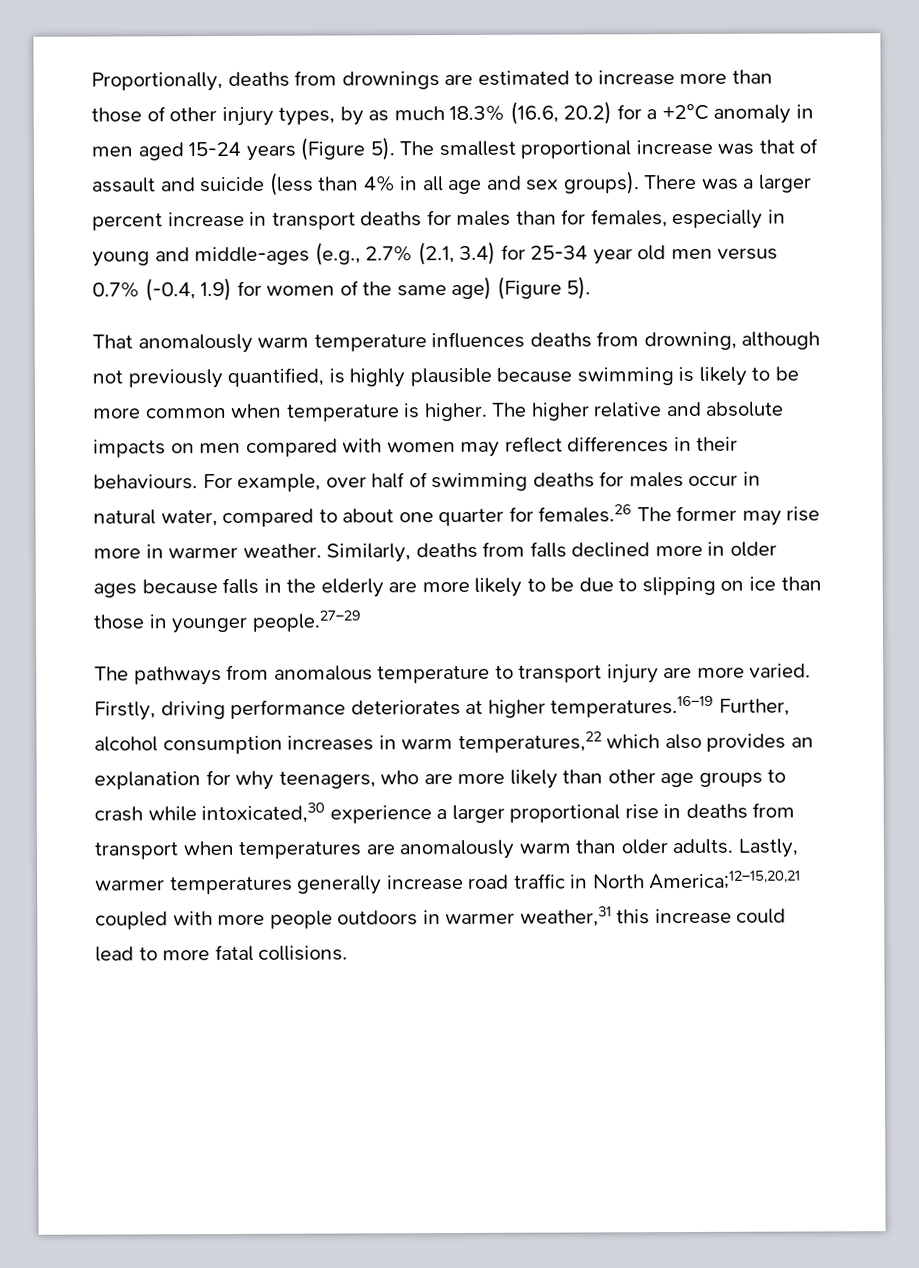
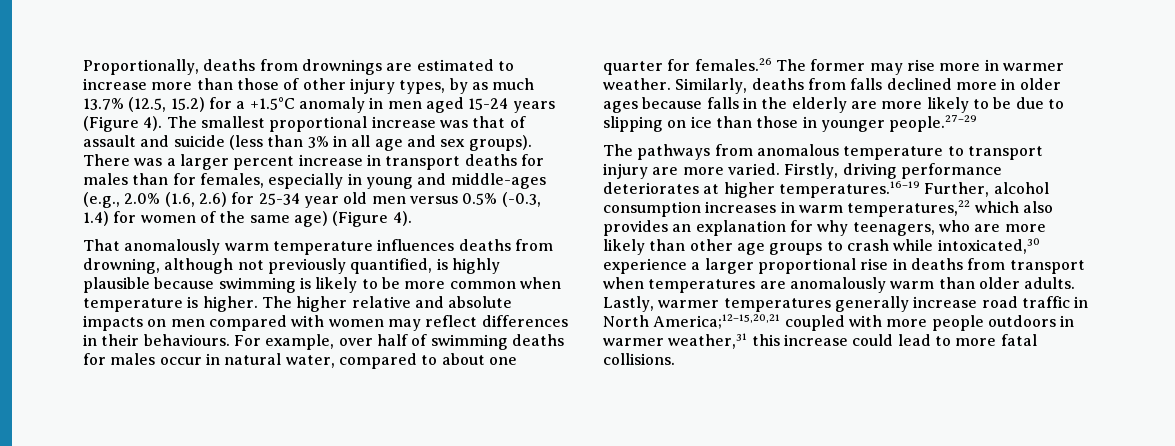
- Proportionally, deaths from drownings are estimated to increase more than those of other injury types, by as much 18.3% (16.6, 20.2) for a +2°C anomaly in men aged 15-24 years (Figure 5).
+ Proportionally, deaths from drownings are estimated to increase more than those of other injury types, by as much 13.7% (12.5, 15.2) for a +1.5°C anomaly in men aged 15-24 years (Figure 4).
- The smallest proportional increase was that of assault and suicide (less than 4% in all age and sex groups).
+ The smallest proportional increase was that of assault and suicide (less than 3% in all age and sex groups).
- There was a larger percent increase in transport deaths for males than for females, especially in young and middle-ages (e.g., 2.7% (2.1, 3.4) for 25-34 year old men versus 0.7% (-0.4, 1.9) for women of the same age) (Figure 5).
+ There was a larger percent increase in transport deaths for males than for females, especially in young and middle-ages (e.g., 2.0% (1.6, 2.6) for 25-34 year old men versus 0.5% (-0.3, 1.4) for women of the same age) (Figure 4).

